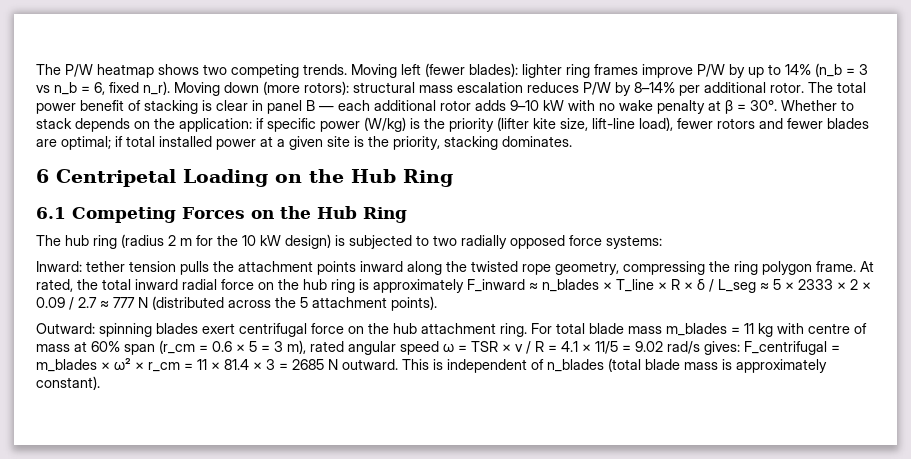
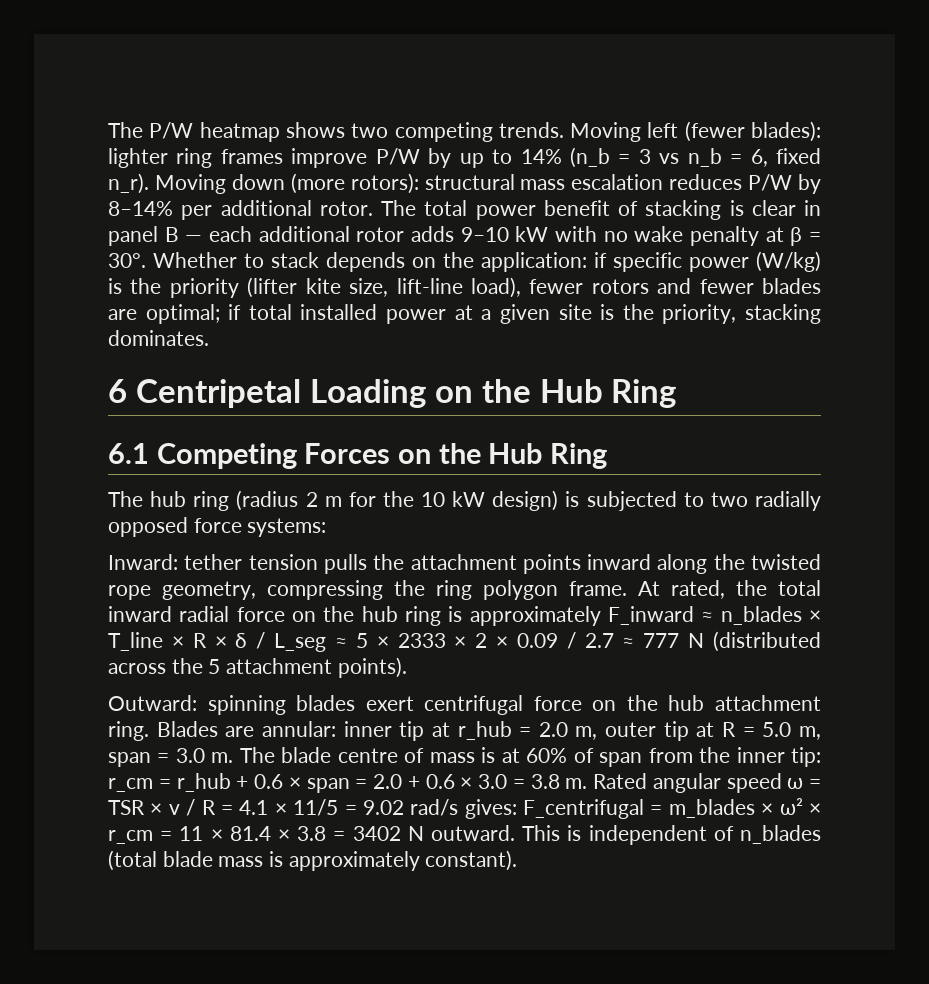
- For total blade mass m_blades = 11 kg with centre of mass at 60% span (r_cm = 0.6 × 5 = 3 m), rated angular speed ω = TSR × v / R = 4.1 × 11/5 = 9.02 rad/s gives: F_centrifugal = m_blades × ω² × r_cm = 11 × 81.4 × 3 = 2685 N outward.
+ Blades are annular: inner tip at r_hub = 2.0 m, outer tip at R = 5.0 m, span = 3.0 m. The blade centre of mass is at 60% of span from the inner tip: r_cm = r_hub + 0.6 × span = 2.0 + 0.6 × 3.0 = 3.8 m. Rated angular speed ω = TSR × v / R = 4.1 × 11/5 = 9.02 rad/s gives: F_centrifugal = m_blades × ω² × r_cm = 11 × 81.4 × 3.8 = 3402 N outward.

